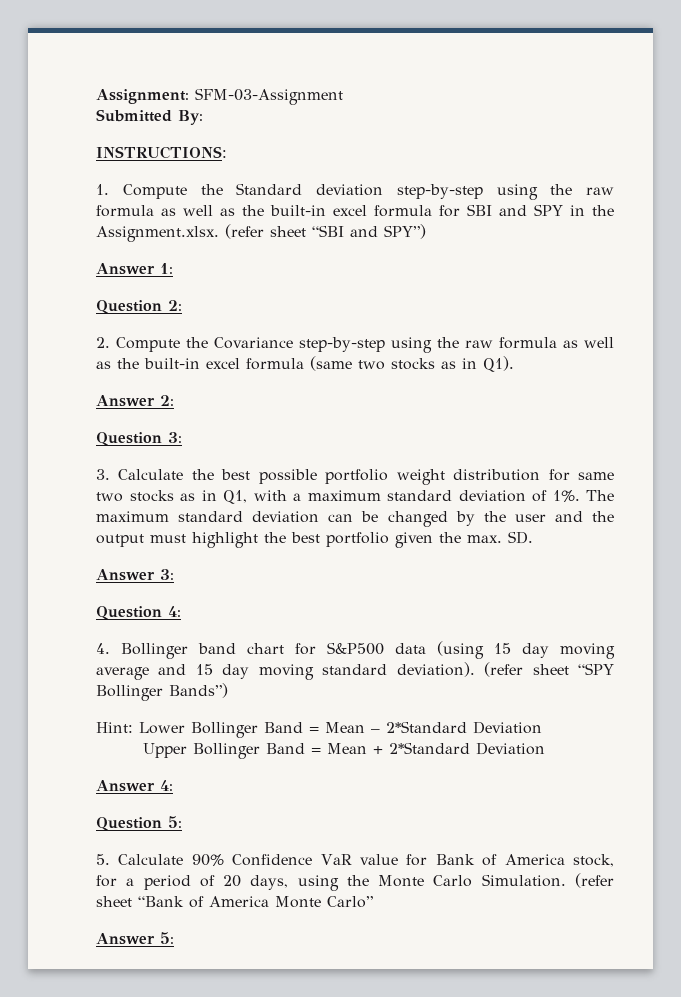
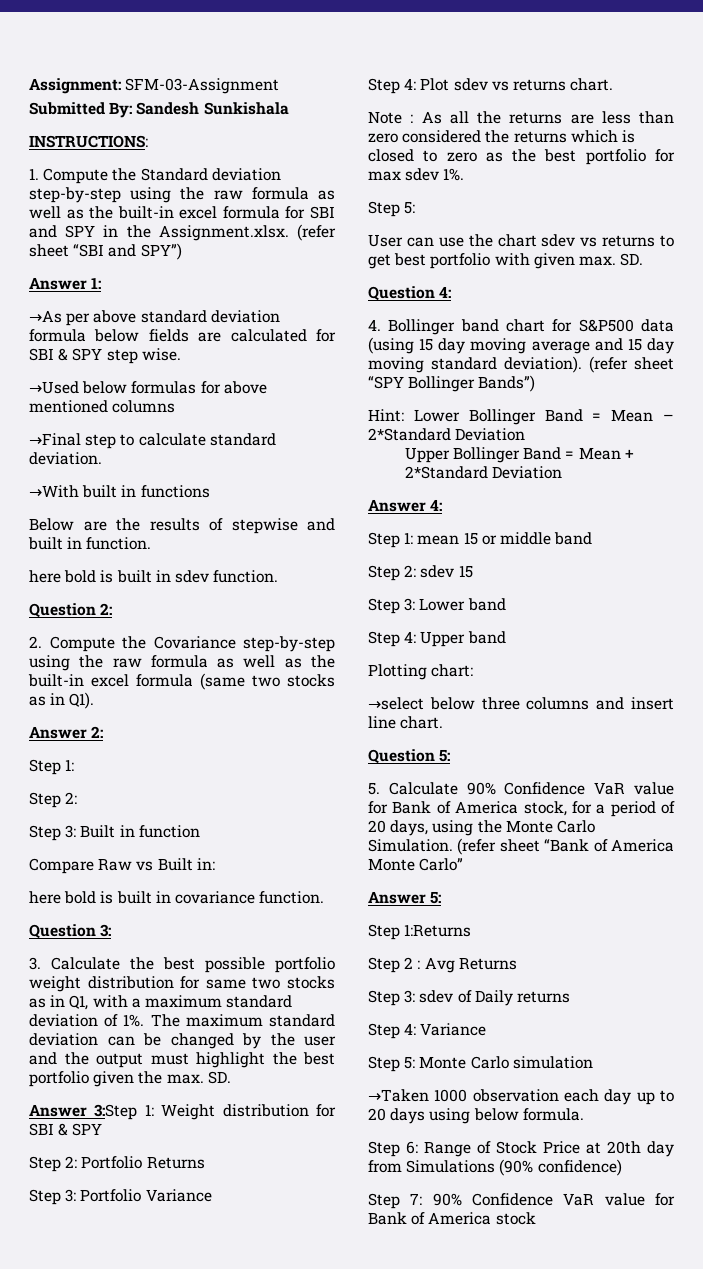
- Submitted By:
+ Submitted By: Sandesh Sunkishala
+ →As per above standard deviation formula below fields are calculated for SBI & SPY step wise.
+ →Used below formulas for above mentioned columns
+ →Final step to calculate standard deviation.
+ →With built in functions
+ Below are the results of stepwise and built in function.
+ here bold is built in sdev function.
  Answer 2:
+ Step 1:
+ Step 2:
+ Step 3: Built in function
+ Compare Raw vs Built in:
+ here bold is built in covariance function.
- Answer 3:
+ Answer 3:Step 1: Weight distribution for SBI & SPY
+ Step 2: Portfolio Returns
+ Step 3: Portfolio Variance
+ Step 4: Plot sdev vs returns chart.
+ Note : As all the returns are less than zero considered the returns which is closed to zero as the best portfolio for max sdev 1%.
+ Step 5:
+ User can use the chart sdev vs returns to get best portfolio with given max. SD.
+ Step 1: mean 15 or middle band
+ Step 2: sdev 15
+ Step 3: Lower band
+ Step 4: Upper band
+ Plotting chart:
+ →select below three columns and insert line chart.
+ Step 1:Returns
+ Step 2 : Avg Returns
+ Step 3: sdev of Daily returns
+ Step 4: Variance
+ Step 5: Monte Carlo simulation
+ →Taken 1000 observation each day up to 20 days using below formula.
+ Step 6: Range of Stock Price at 20th day from Simulations (90% confidence)
+ Step 7: 90% Confidence VaR value for Bank of America stock

